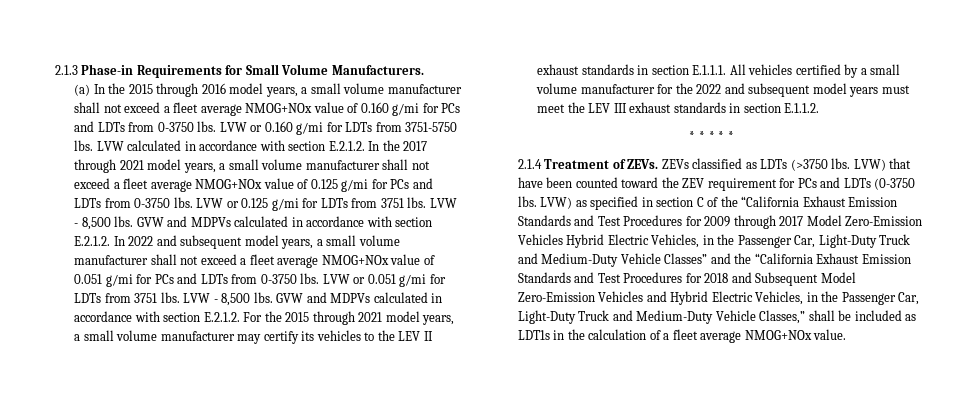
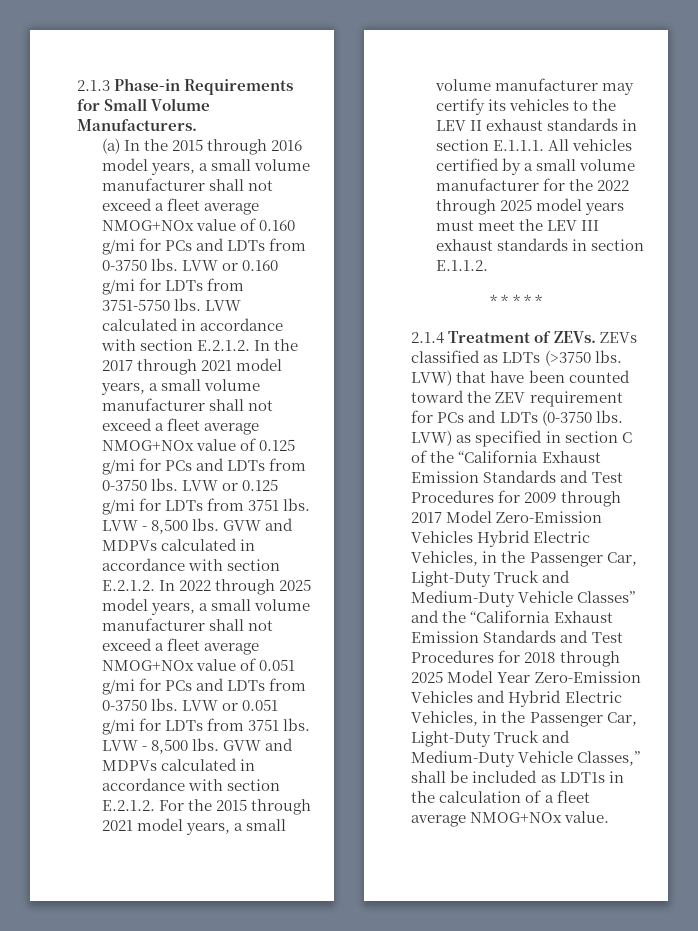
- GVW and MDPVs calculated in accordance with section E.2.1.2. In 2022 and subsequent model years, a small volume manufacturer shall not exceed a fleet average NMOG+NOx value of 0.051 g/mi for PCs and LDTs from 0-3750 lbs.
+ GVW and MDPVs calculated in accordance with section E.2.1.2. In 2022 through 2025 model years, a small volume manufacturer shall not exceed a fleet average NMOG+NOx value of 0.051 g/mi for PCs and LDTs from 0-3750 lbs.
- GVW and MDPVs calculated in accordance with section E.2.1.2. For the 2015 through 2021 model years, a small volume manufacturer may certify its vehicles to the LEV II exhaust standards in section E.1.1.1. All vehicles certified by a small volume manufacturer for the 2022 and subsequent model years must meet the LEV III exhaust standards in section E.1.1.2.
+ GVW and MDPVs calculated in accordance with section E.2.1.2. For the 2015 through 2021 model years, a small volume manufacturer may certify its vehicles to the LEV II exhaust standards in section E.1.1.1. All vehicles certified by a small volume manufacturer for the 2022 through 2025 model years must meet the LEV III exhaust standards in section E.1.1.2.
- LVW) as specified in section C of the “California Exhaust Emission Standards and Test Procedures for 2009 through 2017 Model Zero-Emission Vehicles Hybrid Electric Vehicles, in the Passenger Car, Light-Duty Truck and Medium-Duty Vehicle Classes” and the “California Exhaust Emission Standards and Test Procedures for 2018 and Subsequent Model Zero-Emission Vehicles and Hybrid Electric Vehicles, in the Passenger Car, Light-Duty Truck and Medium-Duty Vehicle Classes,” shall be included as LDT1s in the calculation of a fleet average NMOG+NOx value.
+ LVW) as specified in section C of the “California Exhaust Emission Standards and Test Procedures for 2009 through 2017 Model Zero-Emission Vehicles Hybrid Electric Vehicles, in the Passenger Car, Light-Duty Truck and Medium-Duty Vehicle Classes” and the “California Exhaust Emission Standards and Test Procedures for 2018 through 2025 Model Year Zero-Emission Vehicles and Hybrid Electric Vehicles, in the Passenger Car, Light-Duty Truck and Medium-Duty Vehicle Classes,” shall be included as LDT1s in the calculation of a fleet average NMOG+NOx value.

